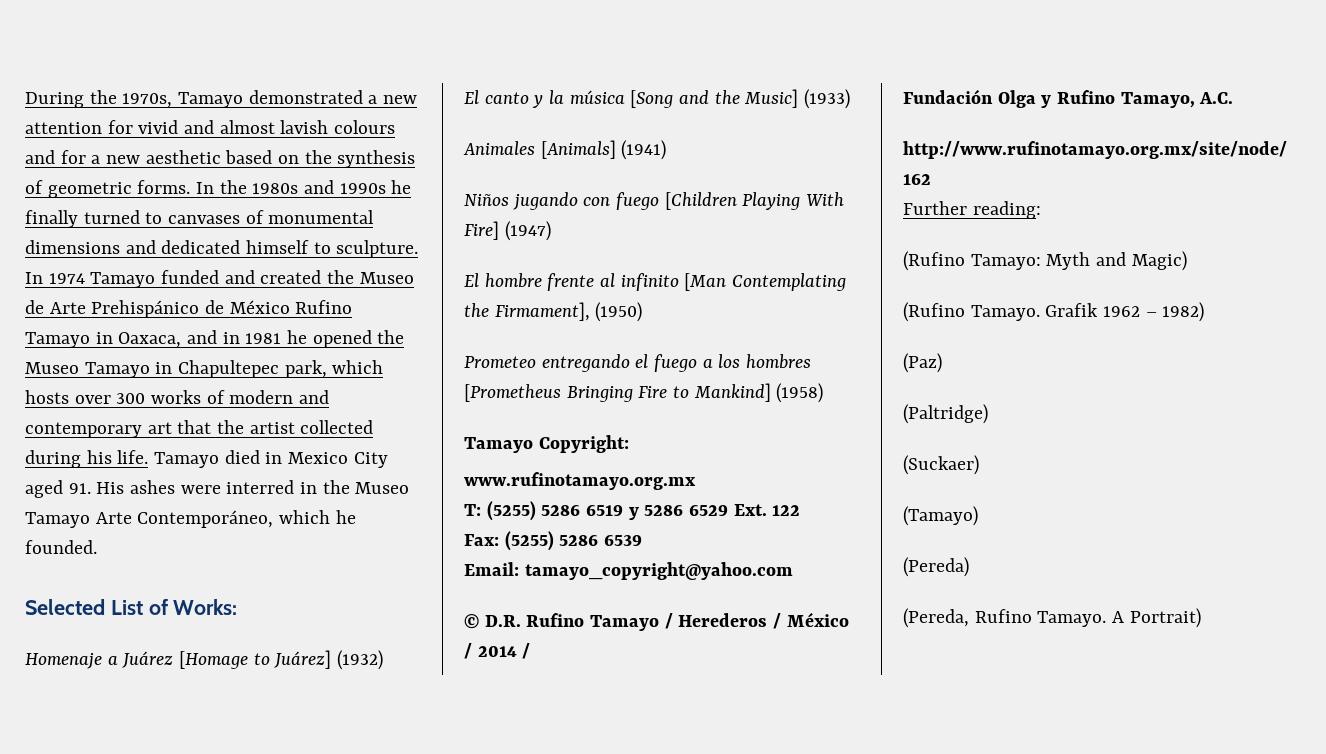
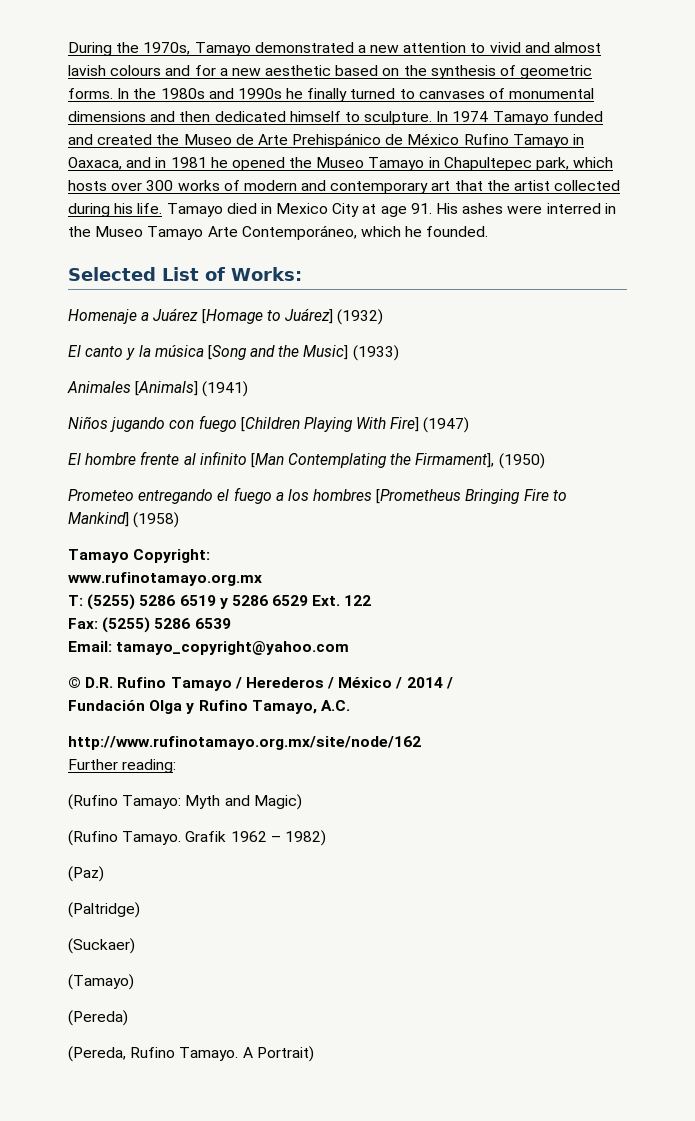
- During the 1970s, Tamayo demonstrated a new attention for vivid and almost lavish colours and for a new aesthetic based on the synthesis of geometric forms.
+ During the 1970s, Tamayo demonstrated a new attention to vivid and almost lavish colours and for a new aesthetic based on the synthesis of geometric forms.
- In the 1980s and 1990s he finally turned to canvases of monumental dimensions and dedicated himself to sculpture.
+ In the 1980s and 1990s he finally turned to canvases of monumental dimensions and then dedicated himself to sculpture.
- Tamayo died in Mexico City aged 91. His ashes were interred in the Museo Tamayo Arte Contemporáneo, which he founded.
+ Tamayo died in Mexico City at age 91. His ashes were interred in the Museo Tamayo Arte Contemporáneo, which he founded.

